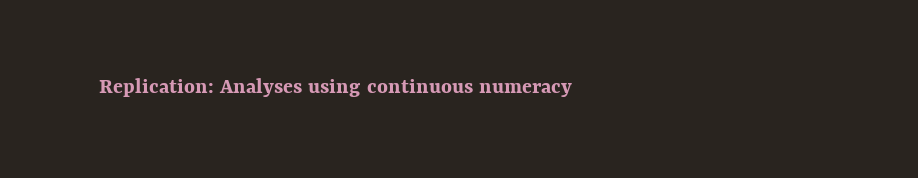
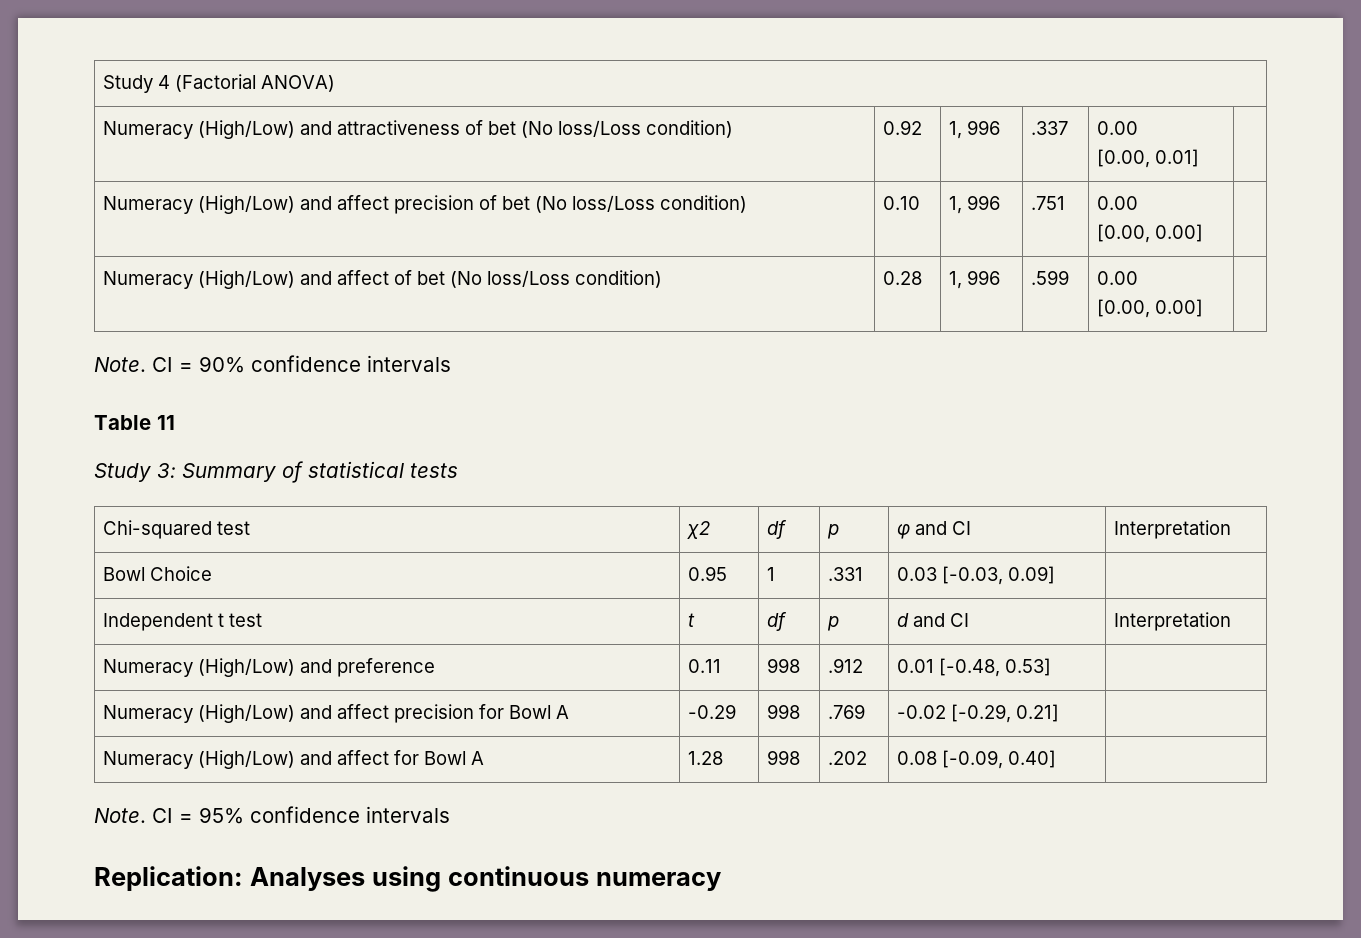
+ Study 4 (Factorial ANOVA)
+ Numeracy (High/Low) and attractiveness of bet (No loss/Loss condition) | 0.92 | 1, 996 | .337 | 0.00
+ [0.00, 0.01] |
+ Numeracy (High/Low) and affect precision of bet (No loss/Loss condition) | 0.10 | 1, 996 | .751 | 0.00
+ [0.00, 0.00] |
+ Numeracy (High/Low) and affect of bet (No loss/Loss condition) | 0.28 | 1, 996 | .599 | 0.00
+ [0.00, 0.00] |
+ Note. CI = 90% confidence intervals
+ Table 11
+ Study 3: Summary of statistical tests
+ Chi-squared test | χ2 | df | p | φ and CI | Interpretation
+ Bowl Choice | 0.95 | 1 | .331 | 0.03 [-0.03, 0.09] |
+ Independent t test | t | df | p | d and CI | Interpretation
+ Numeracy (High/Low) and preference | 0.11 | 998 | .912 | 0.01 [-0.48, 0.53] |
+ Numeracy (High/Low) and affect precision for Bowl A | -0.29 | 998 | .769 | -0.02 [-0.29, 0.21] |
+ Numeracy (High/Low) and affect for Bowl A | 1.28 | 998 | .202 | 0.08 [-0.09, 0.40] |
+ Note. CI = 95% confidence intervals

